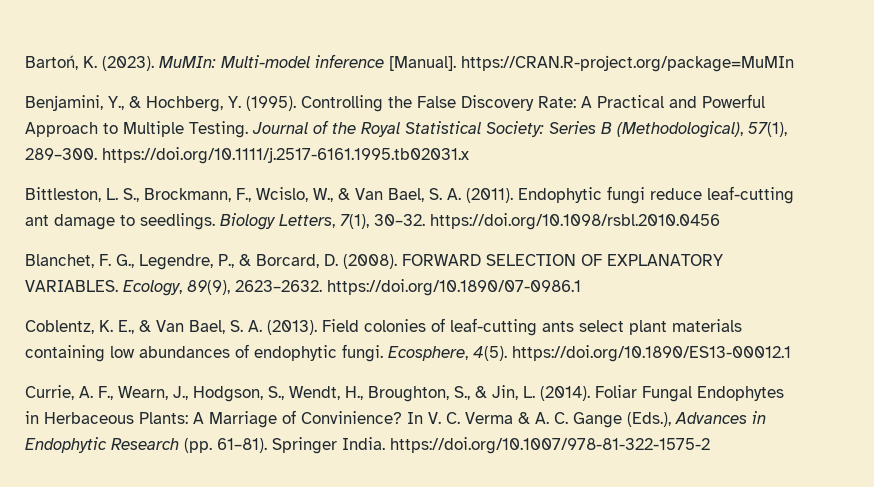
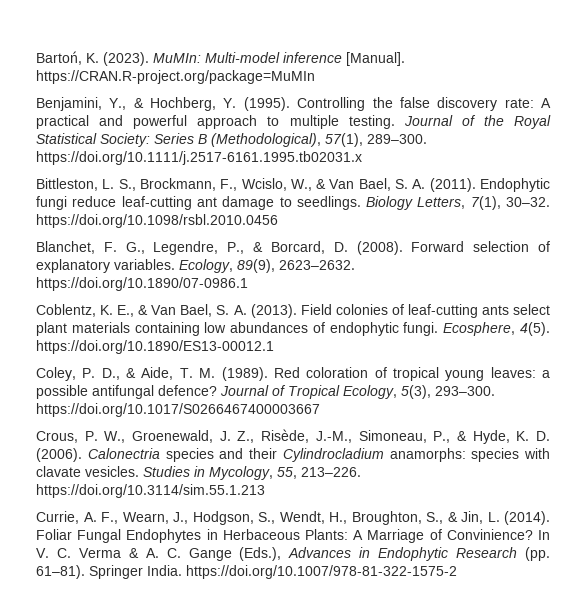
- Controlling the False Discovery Rate: A Practical and Powerful Approach to Multiple Testing.
+ Controlling the false discovery rate: A practical and powerful approach to multiple testing.
- FORWARD SELECTION OF EXPLANATORY VARIABLES.
+ Forward selection of explanatory variables.
+ Coley, P. D., & Aide, T. M. (1989). Red coloration of tropical young leaves: a possible antifungal defence? Journal of Tropical Ecology, 5(3), 293–300. https://doi.org/10.1017/S0266467400003667
+ Crous, P. W., Groenewald, J. Z., Risède, J.-M., Simoneau, P., & Hyde, K. D. (2006). Calonectria species and their Cylindrocladium anamorphs: species with clavate vesicles. Studies in Mycology, 55, 213–226. https://doi.org/10.3114/sim.55.1.213

